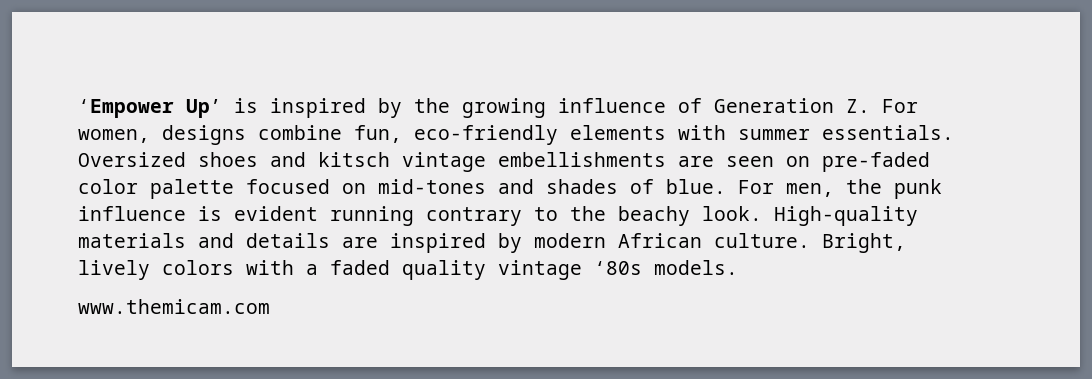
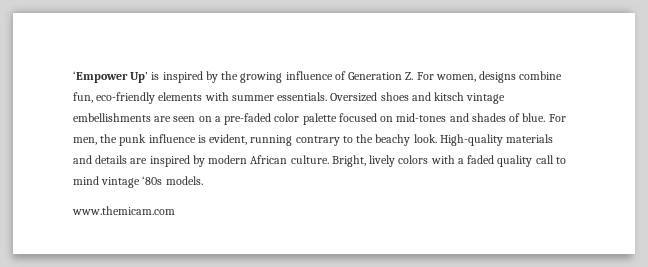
- Oversized shoes and kitsch vintage embellishments are seen on pre-faded color palette focused on mid-tones and shades of blue.
+ Oversized shoes and kitsch vintage embellishments are seen on a pre-faded color palette focused on mid-tones and shades of blue.
- For men, the punk influence is evident running contrary to the beachy look.
+ For men, the punk influence is evident, running contrary to the beachy look.
- Bright, lively colors with a faded quality vintage ‘80s models.
+ Bright, lively colors with a faded quality call to mind vintage ‘80s models.

